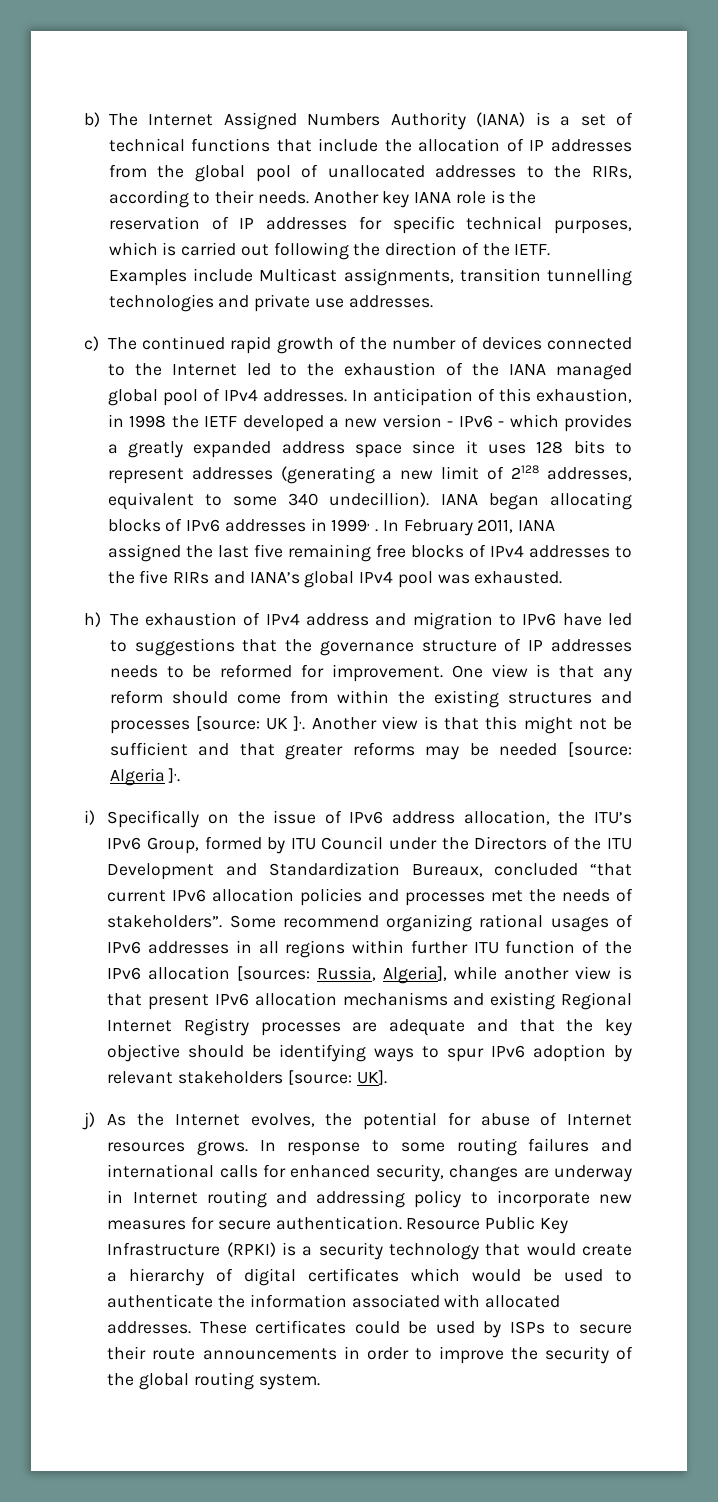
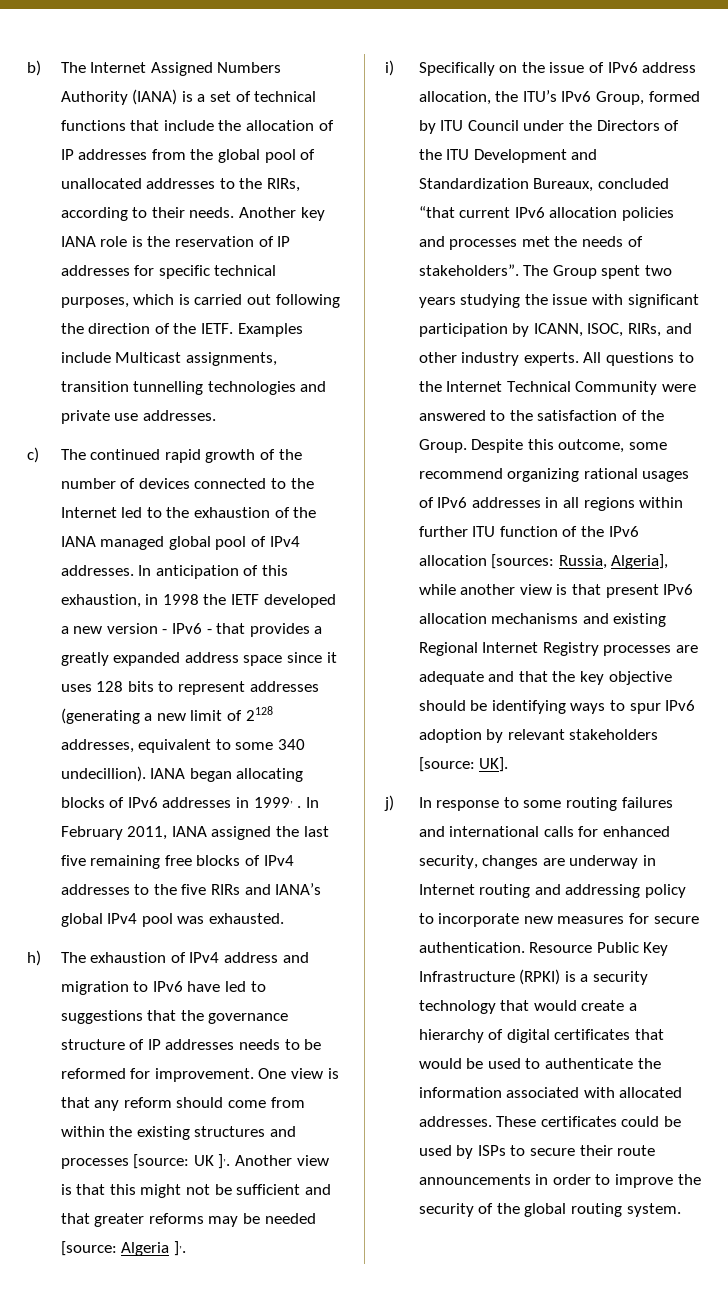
- In anticipation of this exhaustion, in 1998 the IETF developed a new version - IPv6 - which provides a greatly expanded address space since it uses 128 bits to represent addresses (generating a new limit of 2128 addresses, equivalent to some 340 undecillion).
+ In anticipation of this exhaustion, in 1998 the IETF developed a new version - IPv6 - that provides a greatly expanded address space since it uses 128 bits to represent addresses (generating a new limit of 2128 addresses, equivalent to some 340 undecillion).
- Some recommend organizing rational usages of IPv6 addresses in all regions within further ITU function of the IPv6 allocation [sources: Russia, Algeria], while another view is that present IPv6 allocation mechanisms and existing Regional Internet Registry processes are adequate and that the key objective should be identifying ways to spur IPv6 adoption by relevant stakeholders [source: UK].
+ The Group spent two years studying the issue with significant participation by ICANN, ISOC, RIRs, and other industry experts. All questions to the Internet Technical Community were answered to the satisfaction of the Group. Despite this outcome, some recommend organizing rational usages of IPv6 addresses in all regions within further ITU function of the IPv6 allocation [sources: Russia, Algeria], while another view is that present IPv6 allocation mechanisms and existing Regional Internet Registry processes are adequate and that the key objective should be identifying ways to spur IPv6 adoption by relevant stakeholders [source: UK].
- j) As the Internet evolves, the potential for abuse of Internet resources grows. In response to some routing failures and international calls for enhanced security, changes are underway in Internet routing and addressing policy to incorporate new measures for secure authentication.
+ j) In response to some routing failures and international calls for enhanced security, changes are underway in Internet routing and addressing policy to incorporate new measures for secure authentication.
- Resource Public Key Infrastructure (RPKI) is a security technology that would create a hierarchy of digital certificates which would be used to authenticate the information associated with allocated addresses.
+ Resource Public Key Infrastructure (RPKI) is a security technology that would create a hierarchy of digital certificates that would be used to authenticate the information associated with allocated addresses.

